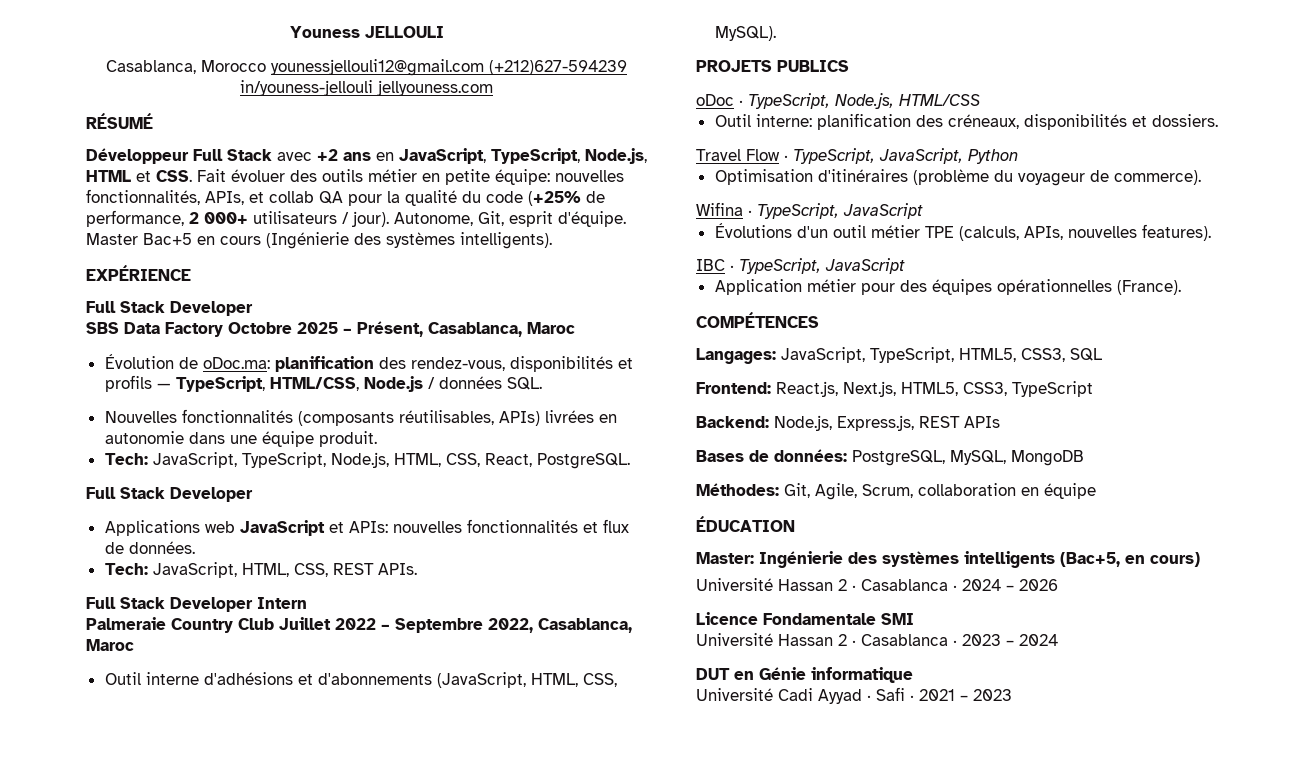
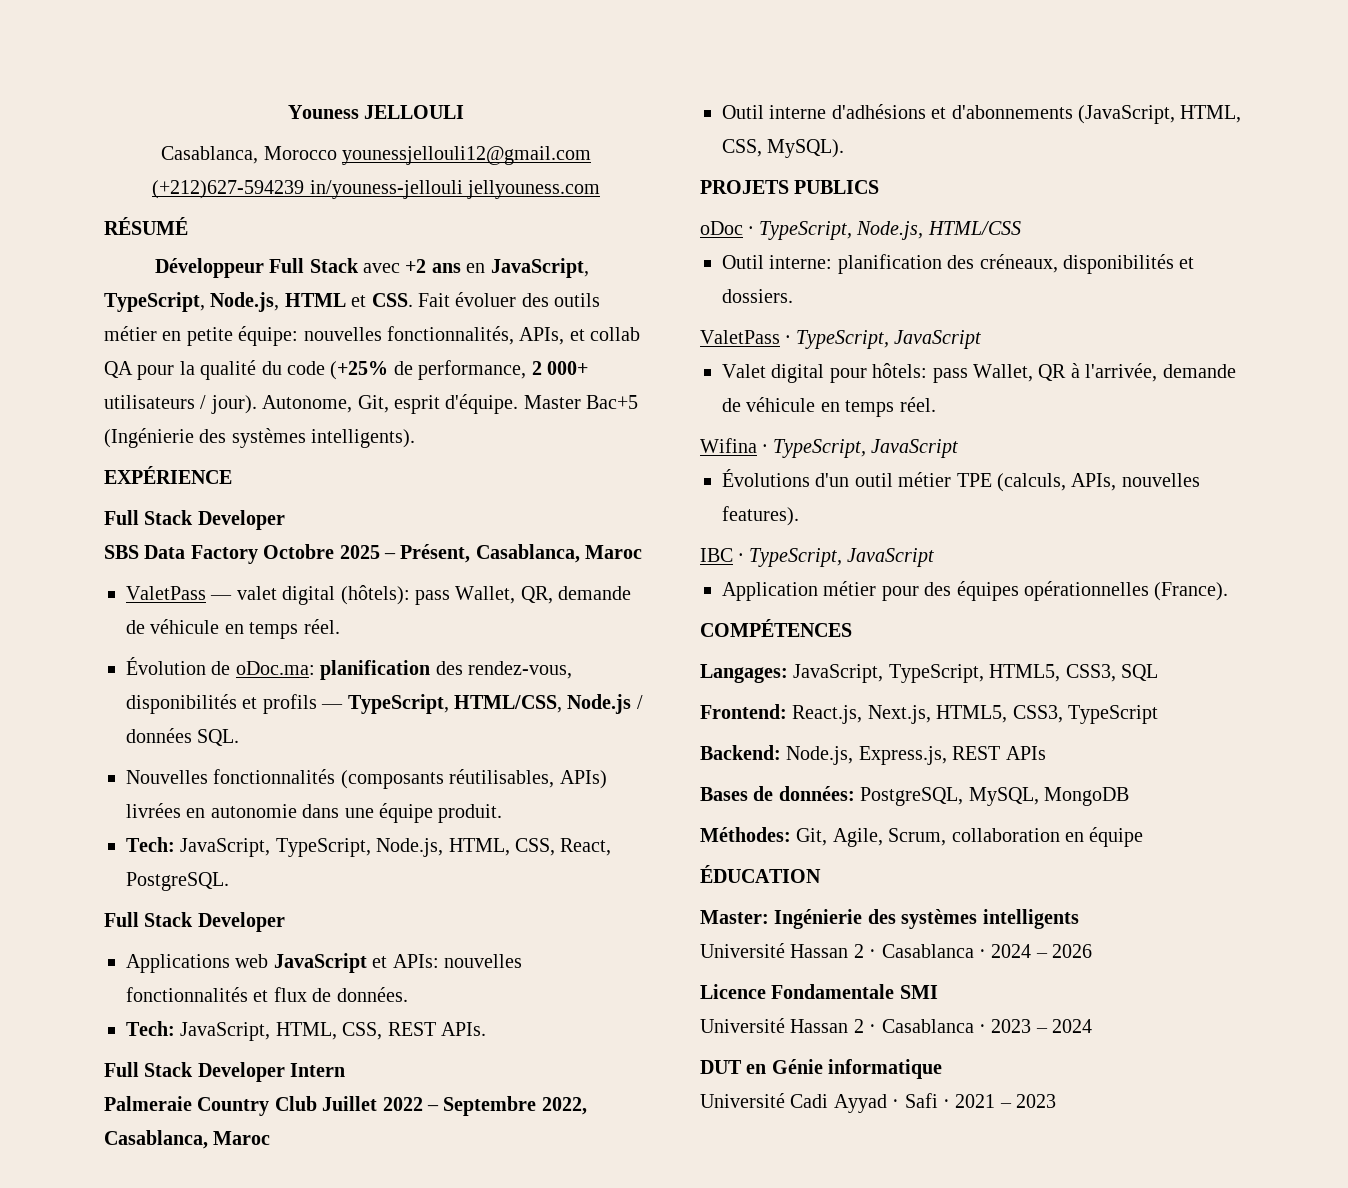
- Master Bac+5 en cours (Ingénierie des systèmes intelligents).
+ Master Bac+5 (Ingénierie des systèmes intelligents).
+ ValetPass — valet digital (hôtels): pass Wallet, QR, demande de véhicule en temps réel.
- Travel Flow · TypeScript, JavaScript, Python
- Optimisation d'itinéraires (problème du voyageur de commerce).
+ ValetPass · TypeScript, JavaScript
+ Valet digital pour hôtels: pass Wallet, QR à l'arrivée, demande de véhicule en temps réel.
- Master: Ingénierie des systèmes intelligents (Bac+5, en cours)
+ Master: Ingénierie des systèmes intelligents

